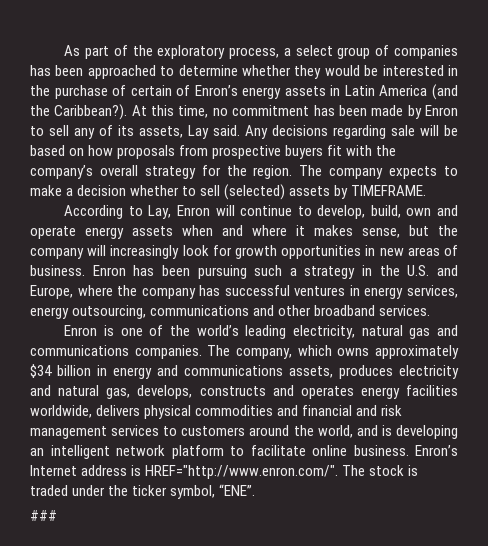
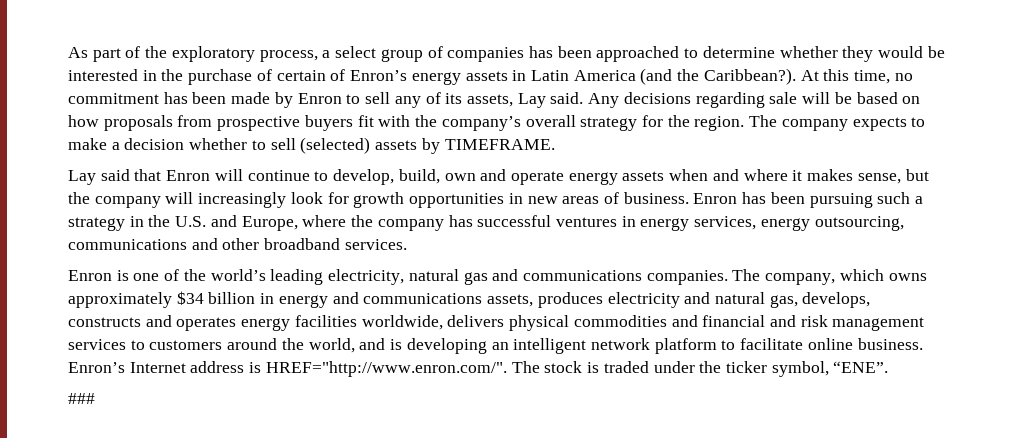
- According to Lay, Enron will continue to develop, build, own and operate energy assets when and where it makes sense, but the company will increasingly look for growth opportunities in new areas of business.
+ Lay said that Enron will continue to develop, build, own and operate energy assets when and where it makes sense, but the company will increasingly look for growth opportunities in new areas of business.

